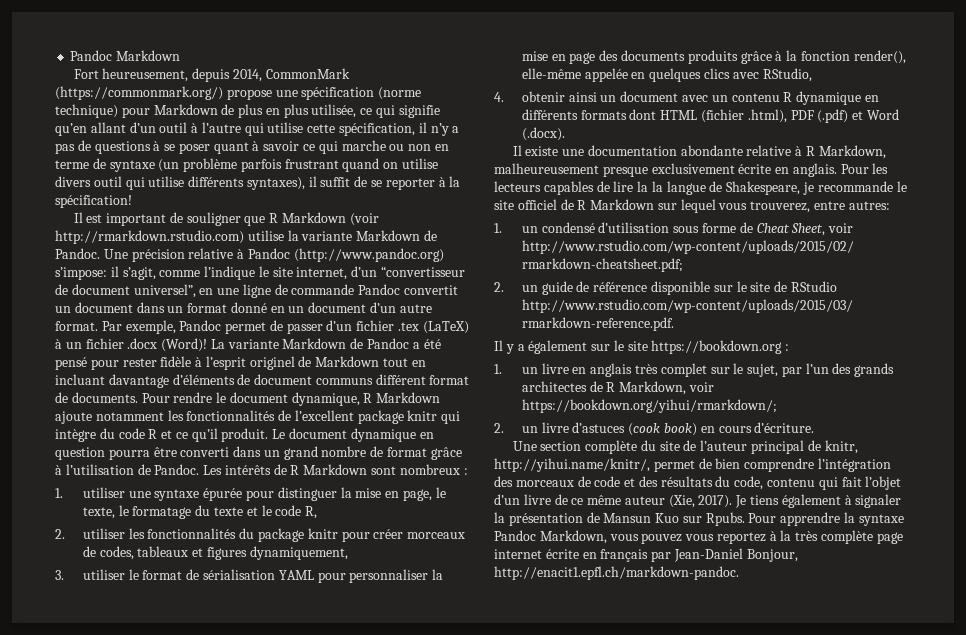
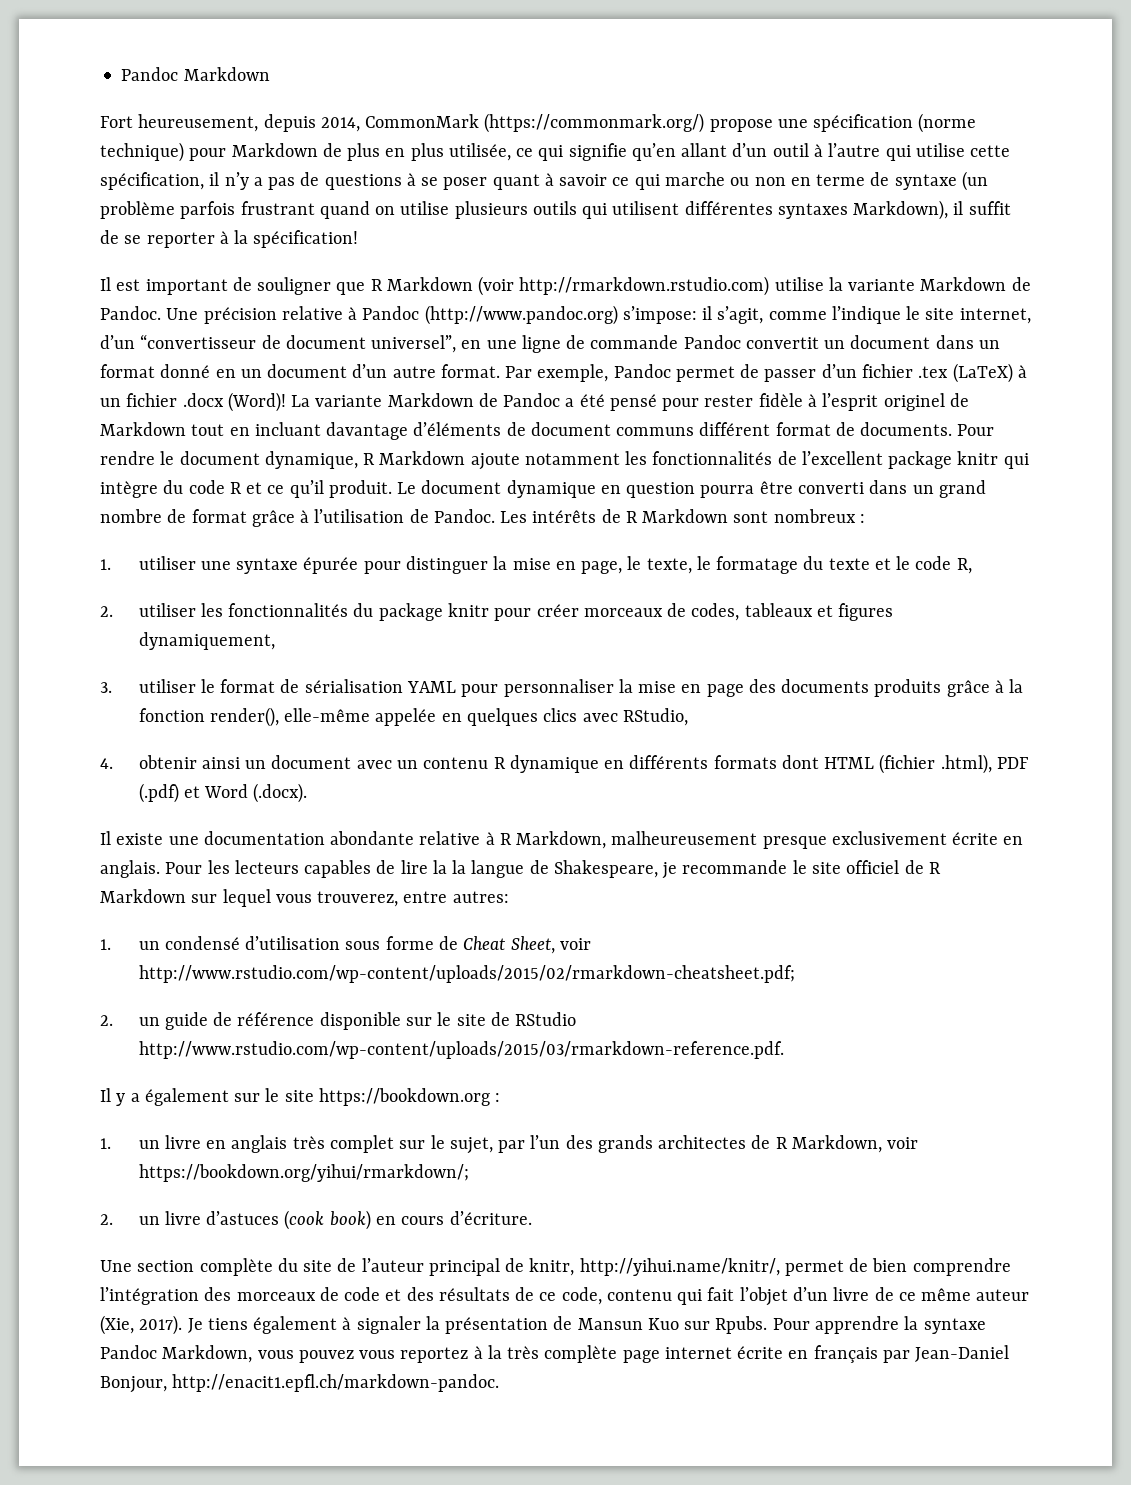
- Fort heureusement, depuis 2014, CommonMark (https://commonmark.org/) propose une spécification (norme technique) pour Markdown de plus en plus utilisée, ce qui signifie qu’en allant d’un outil à l’autre qui utilise cette spécification, il n’y a pas de questions à se poser quant à savoir ce qui marche ou non en terme de syntaxe (un problème parfois frustrant quand on utilise divers outil qui utilise différents syntaxes), il suffit de se reporter à la spécification!
+ Fort heureusement, depuis 2014, CommonMark (https://commonmark.org/) propose une spécification (norme technique) pour Markdown de plus en plus utilisée, ce qui signifie qu’en allant d’un outil à l’autre qui utilise cette spécification, il n’y a pas de questions à se poser quant à savoir ce qui marche ou non en terme de syntaxe (un problème parfois frustrant quand on utilise plusieurs outils qui utilisent différentes syntaxes Markdown), il suffit de se reporter à la spécification!
- Une section complète du site de l’auteur principal de knitr, http://yihui.name/knitr/, permet de bien comprendre l’intégration des morceaux de code et des résultats du code, contenu qui fait l’objet d’un livre de ce même auteur (Xie, 2017).
+ Une section complète du site de l’auteur principal de knitr, http://yihui.name/knitr/, permet de bien comprendre l’intégration des morceaux de code et des résultats de ce code, contenu qui fait l’objet d’un livre de ce même auteur (Xie, 2017).

